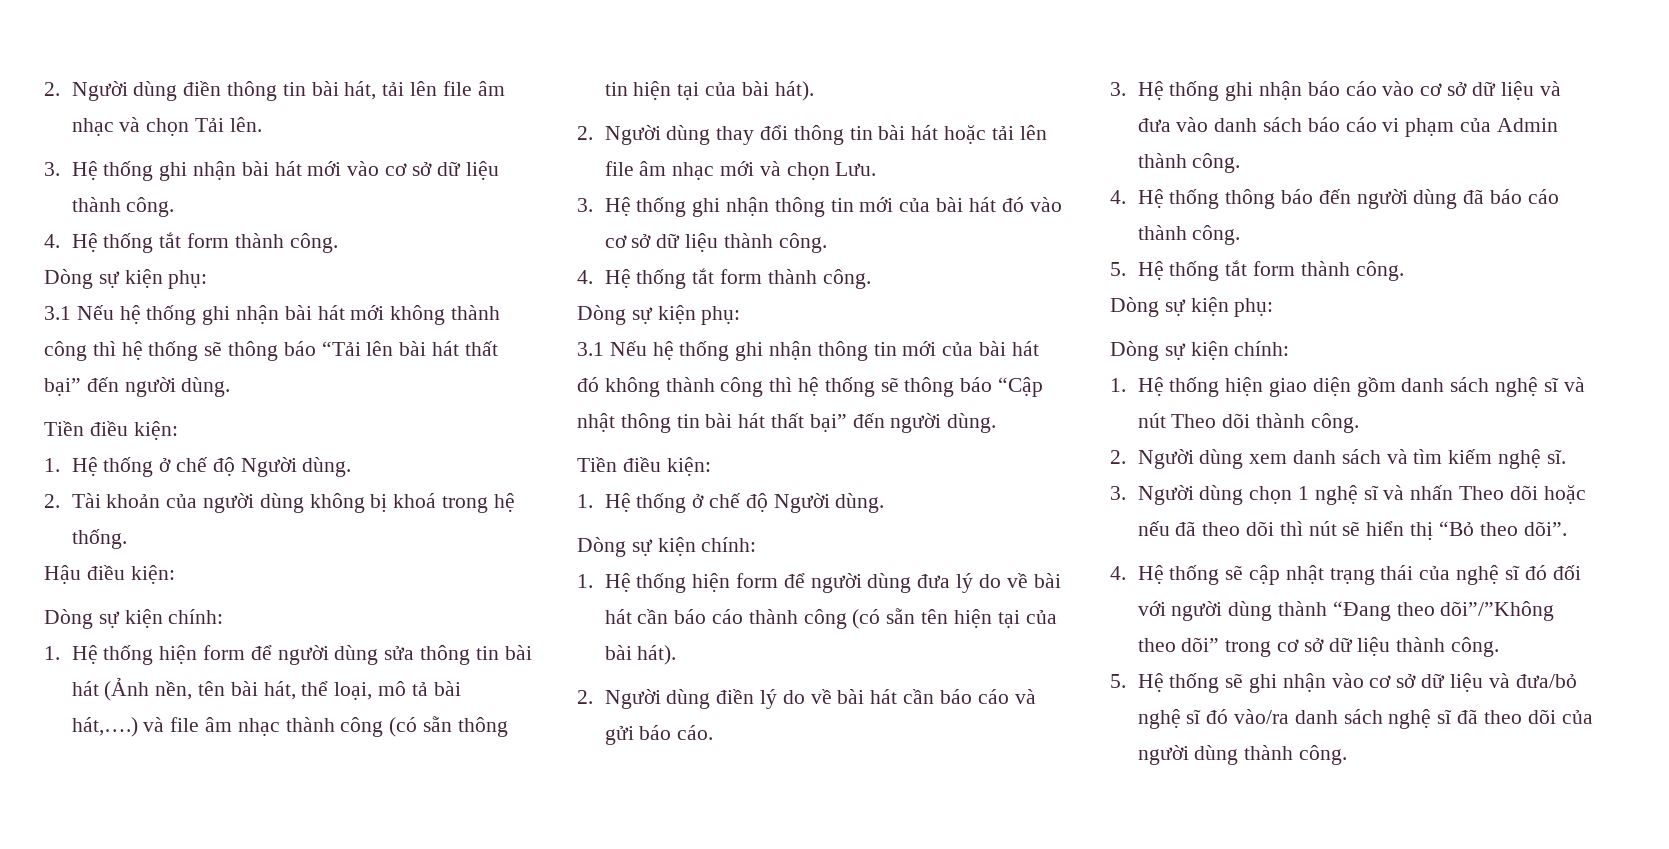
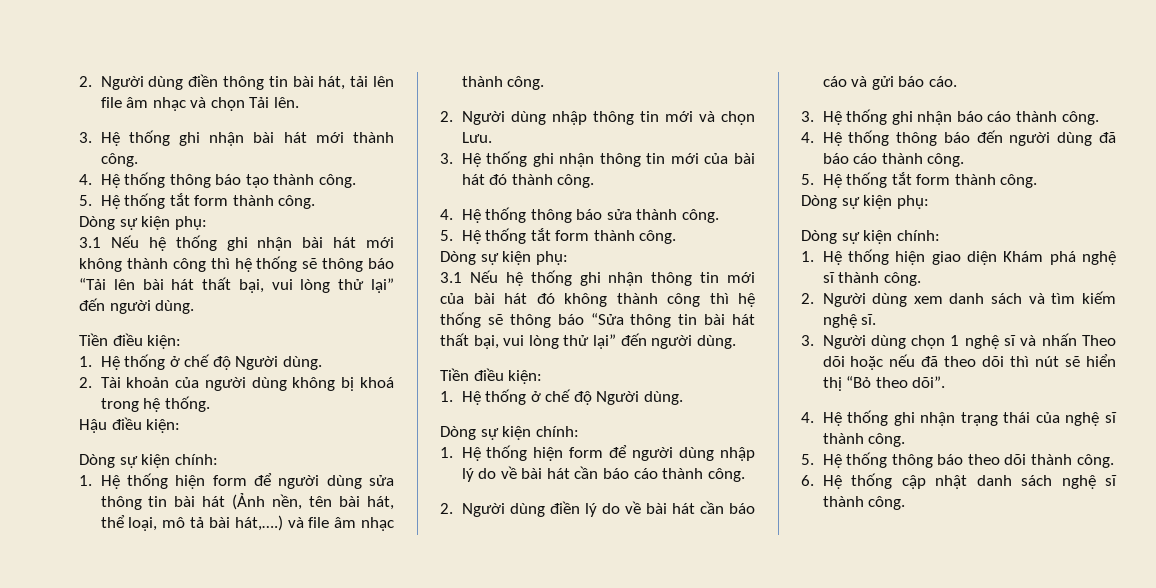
- 3. Hệ thống ghi nhận bài hát mới vào cơ sở dữ liệu thành công.
- 4. Hệ thống tắt form thành công.
+ 3. Hệ thống ghi nhận bài hát mới thành công.
+ 4. Hệ thống thông báo tạo thành công.
+ 5. Hệ thống tắt form thành công.
- 3.1 Nếu hệ thống ghi nhận bài hát mới không thành công thì hệ thống sẽ thông báo “Tải lên bài hát thất bại” đến người dùng.
+ 3.1 Nếu hệ thống ghi nhận bài hát mới không thành công thì hệ thống sẽ thông báo “Tải lên bài hát thất bại, vui lòng thử lại” đến người dùng.
- 1. Hệ thống hiện form để người dùng sửa thông tin bài hát (Ảnh nền, tên bài hát, thể loại, mô tả bài hát,….) và file âm nhạc thành công (có sẵn thông tin hiện tại của bài hát).
- 2. Người dùng thay đổi thông tin bài hát hoặc tải lên file âm nhạc mới và chọn Lưu.
+ 1. Hệ thống hiện form để người dùng sửa thông tin bài hát (Ảnh nền, tên bài hát, thể loại, mô tả bài hát,….) và file âm nhạc thành công.
+ 2. Người dùng nhập thông tin mới và chọn Lưu.
- 3. Hệ thống ghi nhận thông tin mới của bài hát đó vào cơ sở dữ liệu thành công.
- 4. Hệ thống tắt form thành công.
+ 3. Hệ thống ghi nhận thông tin mới của bài hát đó thành công.
+ 4. Hệ thống thông báo sửa thành công.
+ 5. Hệ thống tắt form thành công.
- 3.1 Nếu hệ thống ghi nhận thông tin mới của bài hát đó không thành công thì hệ thống sẽ thông báo “Cập nhật thông tin bài hát thất bại” đến người dùng.
+ 3.1 Nếu hệ thống ghi nhận thông tin mới của bài hát đó không thành công thì hệ thống sẽ thông báo “Sửa thông tin bài hát thất bại, vui lòng thử lại” đến người dùng.
- 1. Hệ thống hiện form để người dùng đưa lý do về bài hát cần báo cáo thành công (có sẵn tên hiện tại của bài hát).
+ 1. Hệ thống hiện form để người dùng nhập lý do về bài hát cần báo cáo thành công.
- 3. Hệ thống ghi nhận báo cáo vào cơ sở dữ liệu và đưa vào danh sách báo cáo vi phạm của Admin thành công.
+ 3. Hệ thống ghi nhận báo cáo thành công.
- 1. Hệ thống hiện giao diện gồm danh sách nghệ sĩ và nút Theo dõi thành công.
+ 1. Hệ thống hiện giao diện Khám phá nghệ sĩ thành công.
- 4. Hệ thống sẽ cập nhật trạng thái của nghệ sĩ đó đối với người dùng thành “Đang theo dõi”/”Không theo dõi” trong cơ sở dữ liệu thành công.
- 5. Hệ thống sẽ ghi nhận vào cơ sở dữ liệu và đưa/bỏ nghệ sĩ đó vào/ra danh sách nghệ sĩ đã theo dõi của người dùng thành công.
+ 4. Hệ thống ghi nhận trạng thái của nghệ sĩ thành công.
+ 5. Hệ thống thông báo theo dõi thành công.
+ 6. Hệ thống cập nhật danh sách nghệ sĩ thành công.

